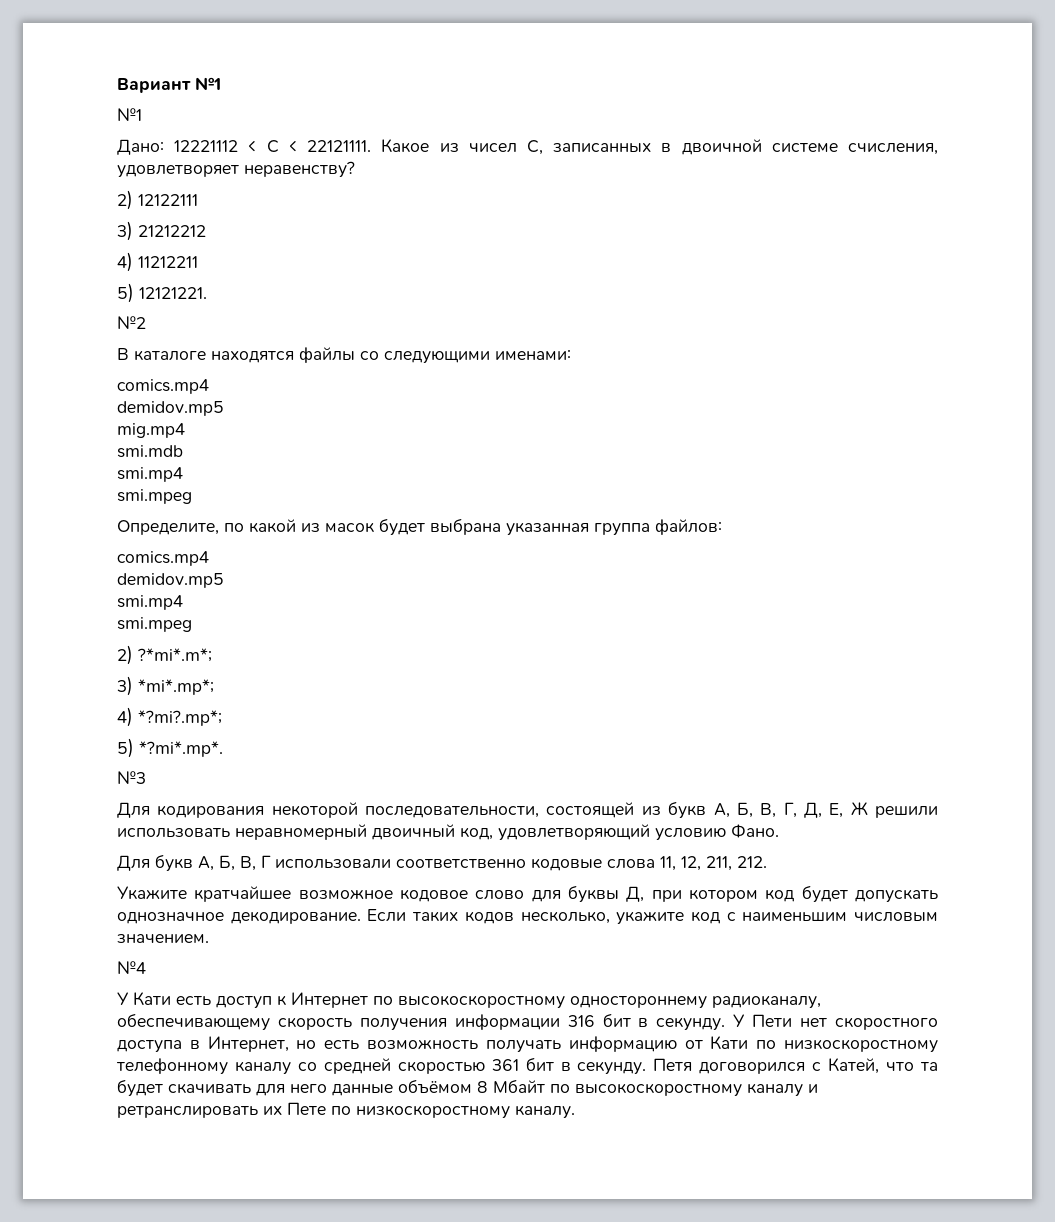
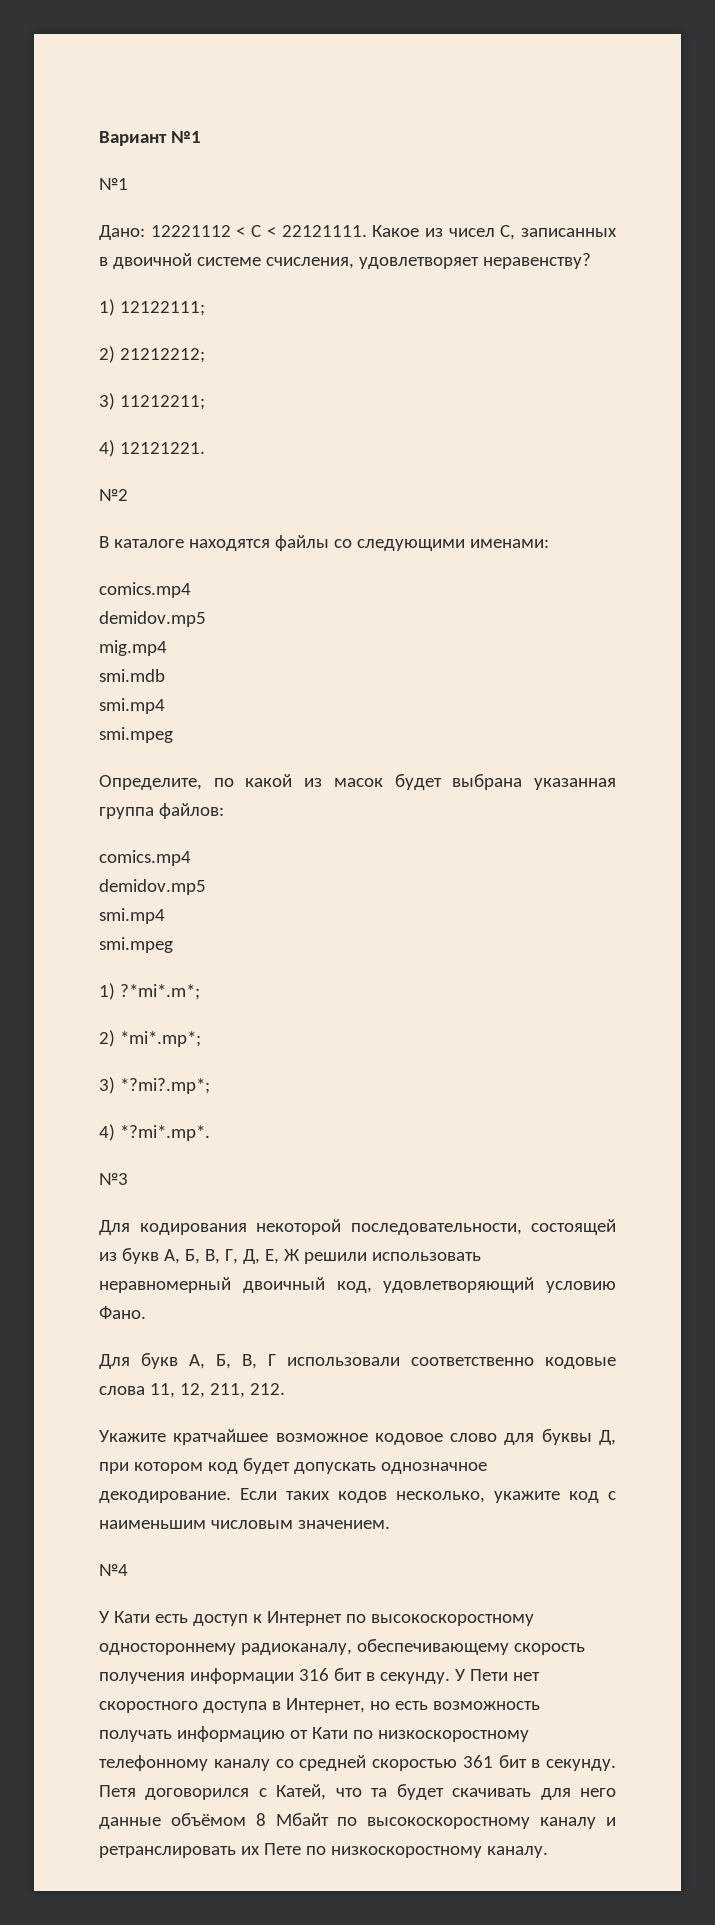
- 2) 12122111
- 3) 21212212
- 4) 11212211
- 5) 12121221.
+ 1) 12122111;
+ 2) 21212212;
+ 3) 11212211;
+ 4) 12121221.
- 2) ?*mi*.m*;
+ 1) ?*mi*.m*;
- 3) *mi*.mp*;
+ 2) *mi*.mp*;
- 4) *?mi?.mp*;
+ 3) *?mi?.mp*;
- 5) *?mi*.mp*.
+ 4) *?mi*.mp*.

